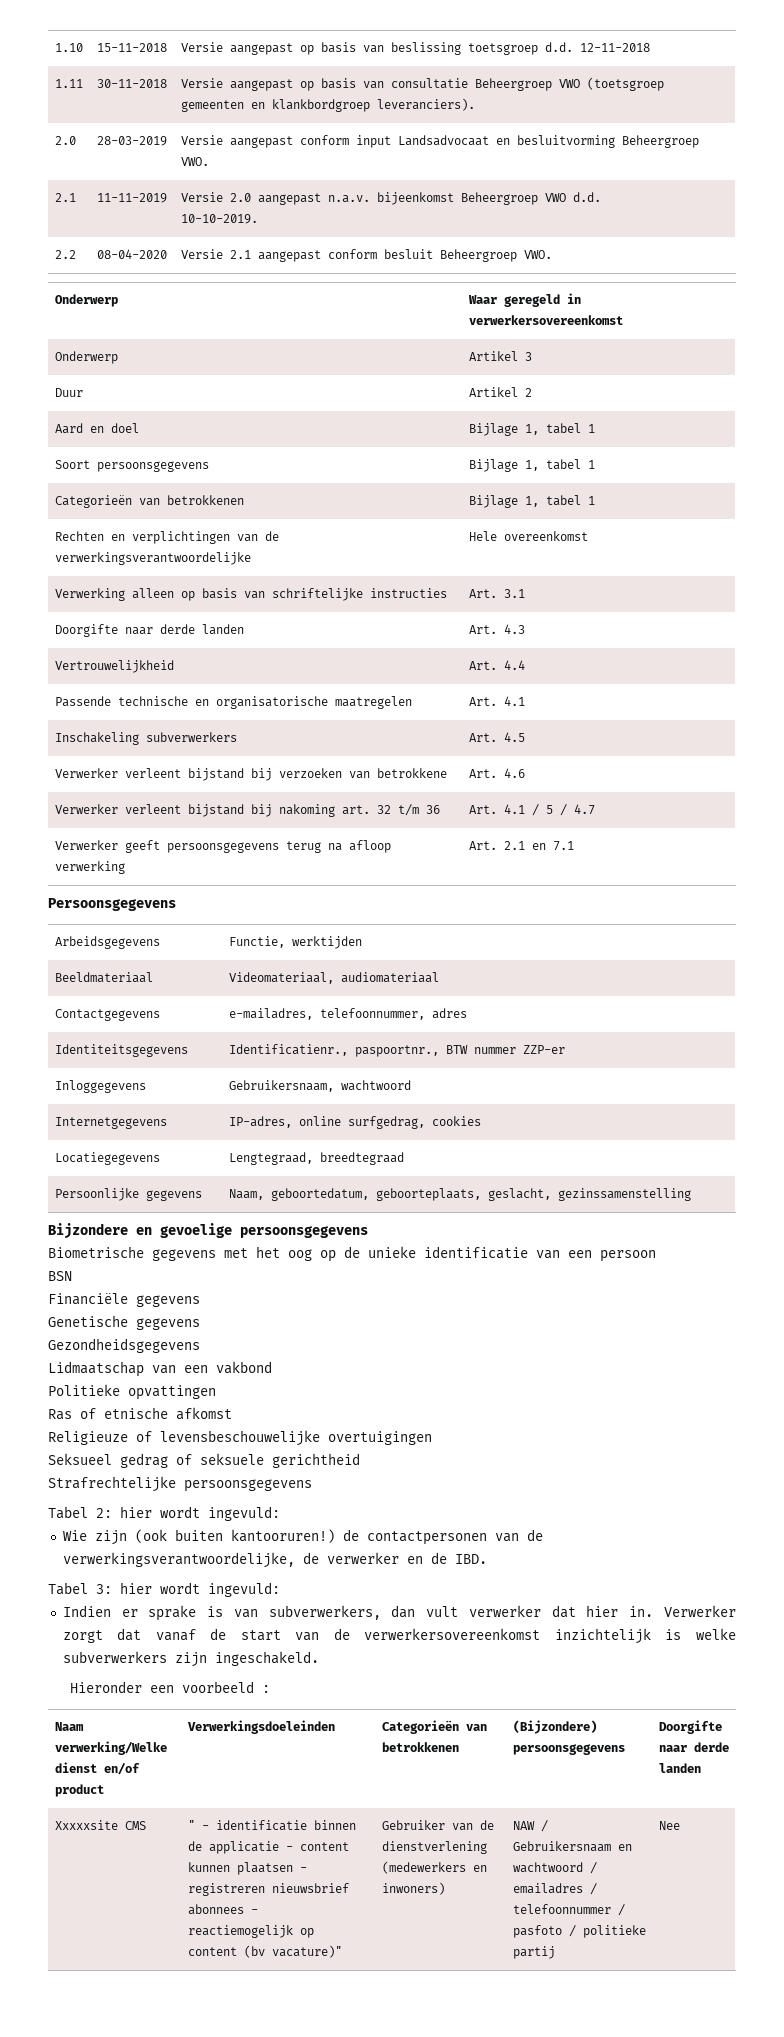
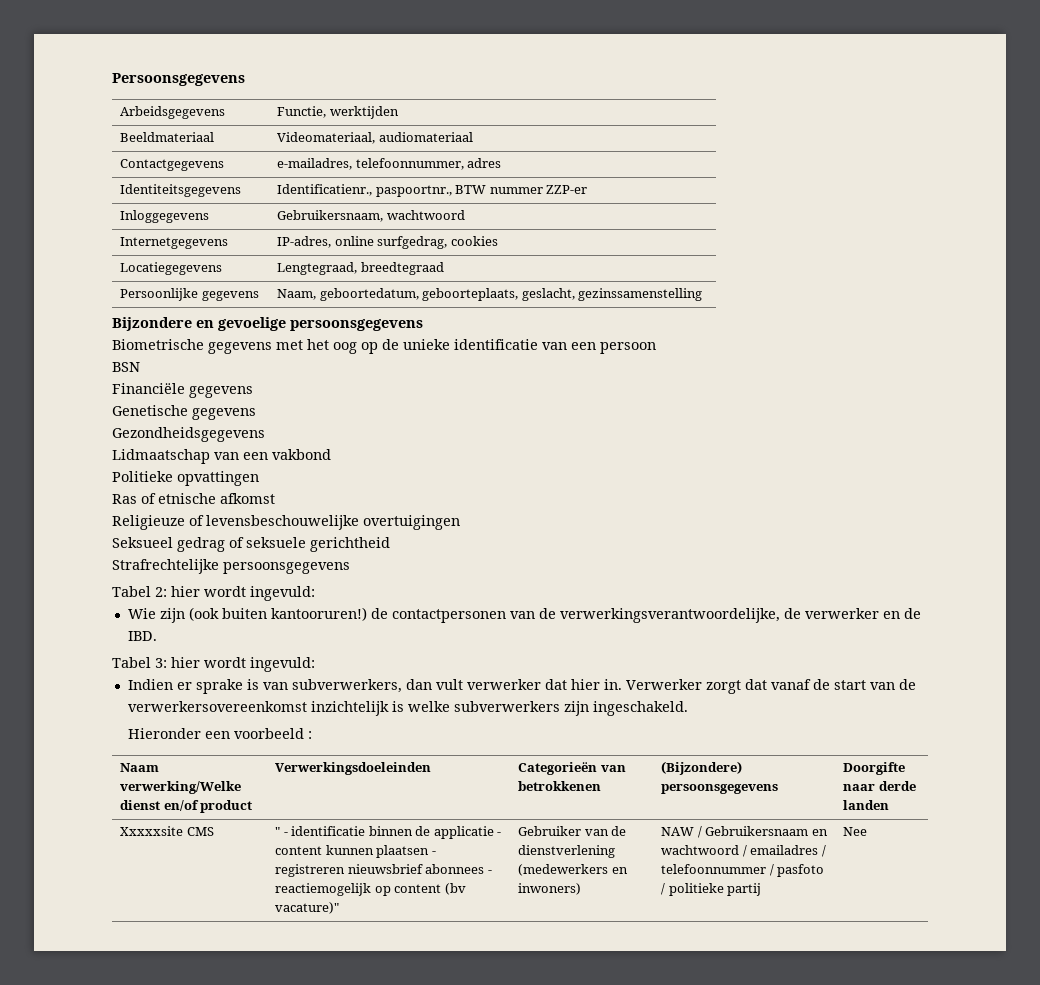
- 1.10 | 15-11-2018 | Versie aangepast op basis van beslissing toetsgroep d.d. 12-11-2018
- 1.11 | 30-11-2018 | Versie aangepast op basis van consultatie Beheergroep VWO (toetsgroep gemeenten en klankbordgroep leveranciers).
- 2.0 | 28-03-2019 | Versie aangepast conform input Landsadvocaat en besluitvorming Beheergroep VWO.
- 2.1 | 11-11-2019 | Versie 2.0 aangepast n.a.v. bijeenkomst Beheergroep VWO d.d.
- 10-10-2019.
- 2.2 | 08-04-2020 | Versie 2.1 aangepast conform besluit Beheergroep VWO.
- Onderwerp | Waar geregeld in verwerkersovereenkomst
- Onderwerp | Artikel 3
- Duur | Artikel 2
- Aard en doel | Bijlage 1, tabel 1
- Soort persoonsgegevens | Bijlage 1, tabel 1
- Categorieën van betrokkenen | Bijlage 1, tabel 1
- Rechten en verplichtingen van de verwerkingsverantwoordelijke | Hele overeenkomst
- Verwerking alleen op basis van schriftelijke instructies | Art. 3.1
- Doorgifte naar derde landen | Art. 4.3
- Vertrouwelijkheid | Art. 4.4
- Passende technische en organisatorische maatregelen | Art. 4.1
- Inschakeling subverwerkers | Art. 4.5
- Verwerker verleent bijstand bij verzoeken van betrokkene | Art. 4.6
- Verwerker verleent bijstand bij nakoming art. 32 t/m 36 | Art. 4.1 / 5 / 4.7
- Verwerker geeft persoonsgegevens terug na afloop verwerking | Art. 2.1 en 7.1

